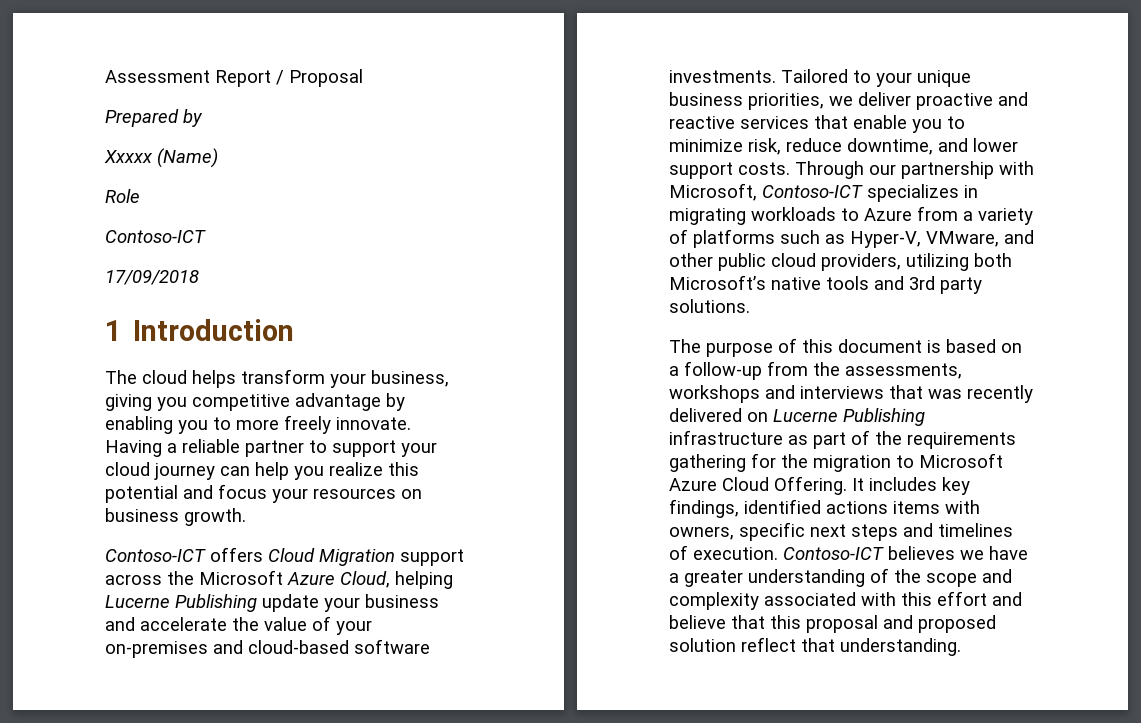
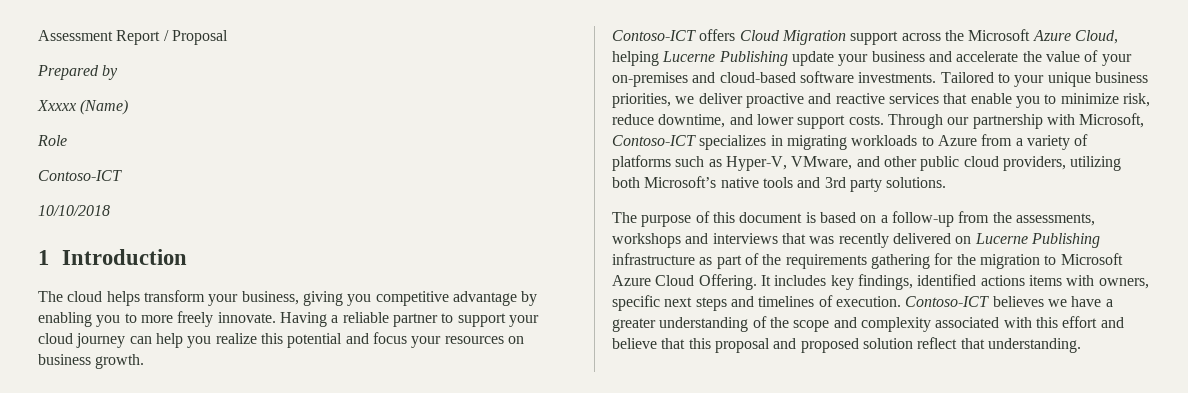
- 17/09/2018
+ 10/10/2018

